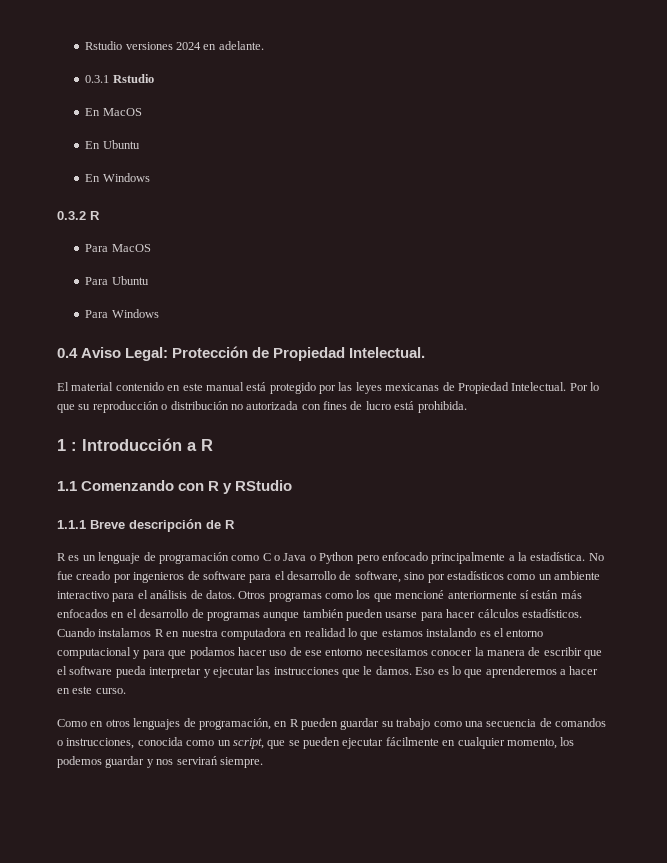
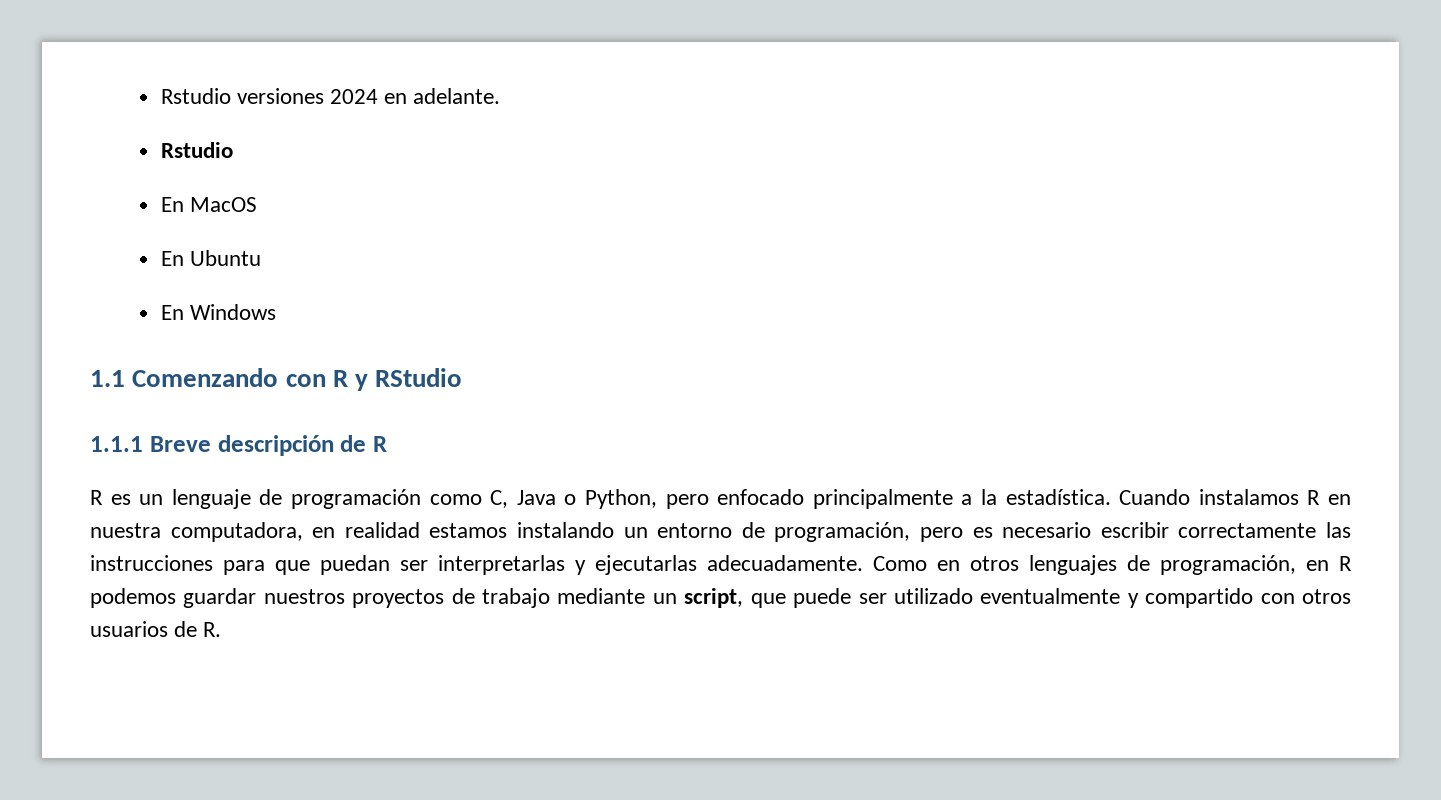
  Rstudio versiones 2024 en adelante.
- 0.3.1 Rstudio
+ Rstudio
- 0.3.2 R
- Para MacOS
- Para Ubuntu
- Para Windows
- 0.4 Aviso Legal: Protección de Propiedad Intelectual.
- El material contenido en este manual está protegido por las leyes mexicanas de Propiedad Intelectual. Por lo que su reproducción o distribución no autorizada con fines de lucro está prohibida.
- 1 : Introducción a R
- R es un lenguaje de programación como C o Java o Python pero enfocado principalmente a la estadística.
+ R es un lenguaje de programación como C, Java o Python, pero enfocado principalmente a la estadística.
- No fue creado por ingenieros de software para el desarrollo de software, sino por estadísticos como un ambiente interactivo para el análisis de datos. Otros programas como los que mencioné anteriormente sí están más enfocados en el desarrollo de programas aunque también pueden usarse para hacer cálculos estadísticos.
- Cuando instalamos R en nuestra computadora en realidad lo que estamos instalando es el entorno computacional y para que podamos hacer uso de ese entorno necesitamos conocer la manera de escribir que el software pueda interpretar y ejecutar las instrucciones que le damos. Eso es lo que aprenderemos a hacer en este curso.
- Como en otros lenguajes de programación, en R pueden guardar su trabajo como una secuencia de comandos o instrucciones, conocida como un script, que se pueden ejecutar fácilmente en cualquier momento, los podemos guardar y nos servirań siempre.
+ Cuando instalamos R en nuestra computadora, en realidad estamos instalando un entorno de programación, pero es necesario escribir correctamente las instrucciones para que puedan ser interpretarlas y ejecutarlas adecuadamente. Como en otros lenguajes de programación, en R podemos guardar nuestros proyectos de trabajo mediante un script, que puede ser utilizado eventualmente y compartido con otros usuarios de R.

